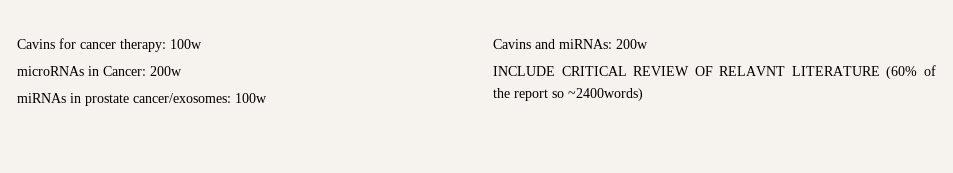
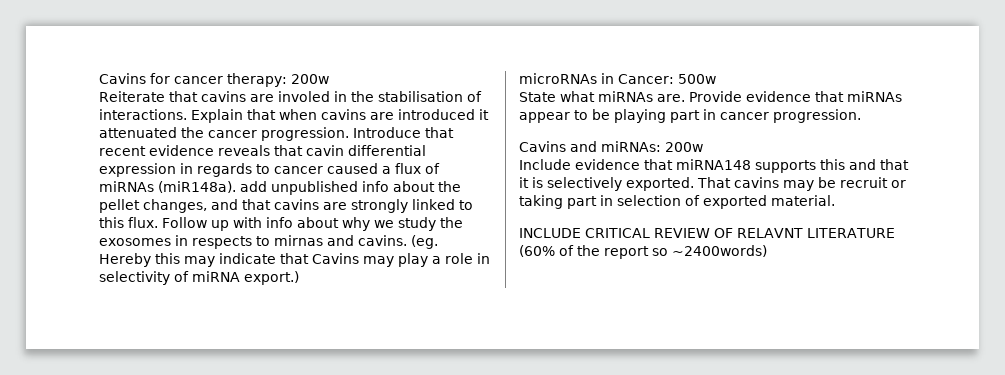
- Cavins for cancer therapy: 100w
- microRNAs in Cancer: 200w
- miRNAs in prostate cancer/exosomes: 100w
+ Cavins for cancer therapy: 200w
+ Reiterate that cavins are involed in the stabilisation of interactions. Explain that when cavins are introduced it attenuated the cancer progression. Introduce that recent evidence reveals that cavin differential expression in regards to cancer caused a flux of miRNAs (miR148a). add unpublished info about the pellet changes, and that cavins are strongly linked to this flux. Follow up with info about why we study the exosomes in respects to mirnas and cavins. (eg. Hereby this may indicate that Cavins may play a role in selectivity of miRNA export.)
+ microRNAs in Cancer: 500w
+ State what miRNAs are. Provide evidence that miRNAs appear to be playing part in cancer progression.
  Cavins and miRNAs: 200w
+ Include evidence that miRNA148 supports this and that it is selectively exported. That cavins may be recruit or taking part in selection of exported material.

